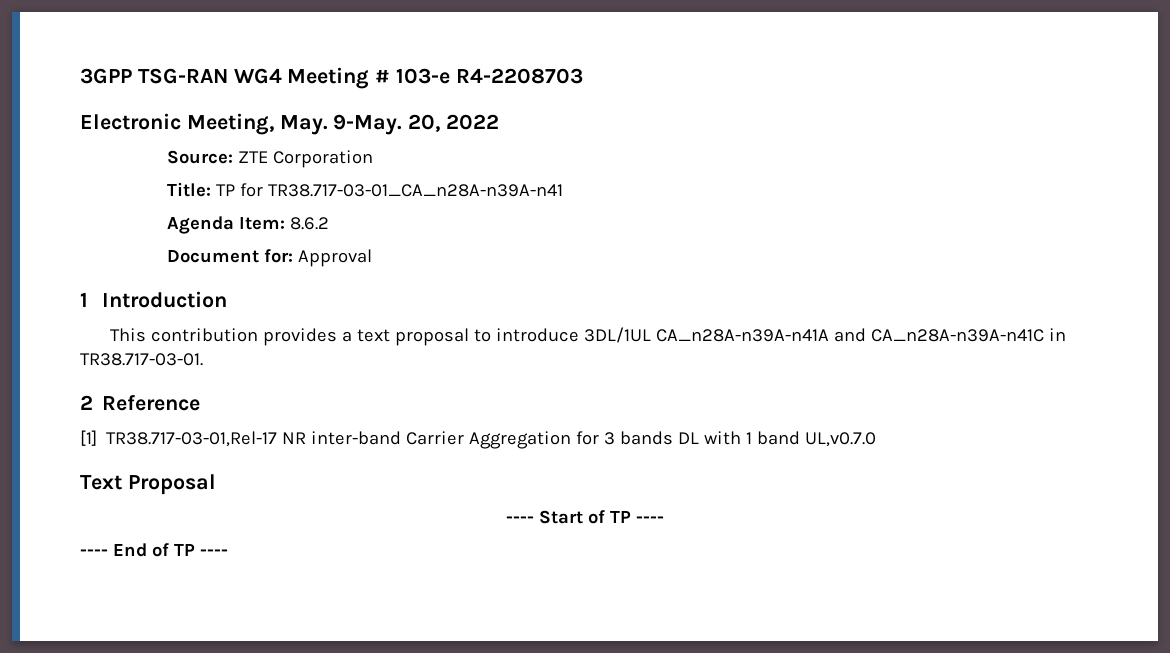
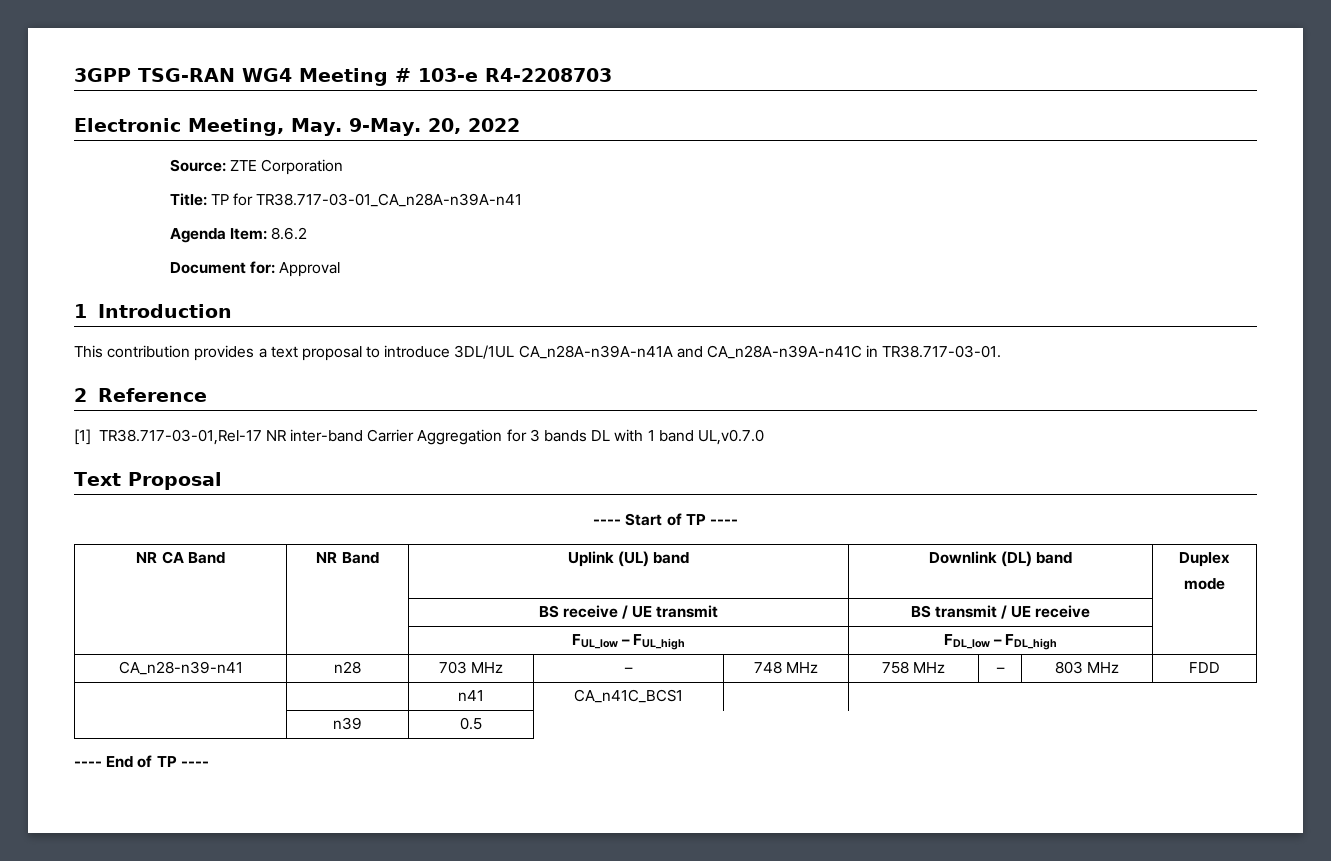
+ NR CA Band | NR Band | Uplink (UL) band | Downlink (DL) band | Duplex
+ mode
+ | | BS receive / UE transmit | BS transmit / UE receive |
+ | | FUL_low – FUL_high | FDL_low – FDL_high |
+ CA_n28-n39-n41 | n28 | 703 MHz | – | 748 MHz | 758 MHz | – | 803 MHz | FDD
+ | | n41 | CA_n41C_BCS1 |
+ | n39 | 0.5

